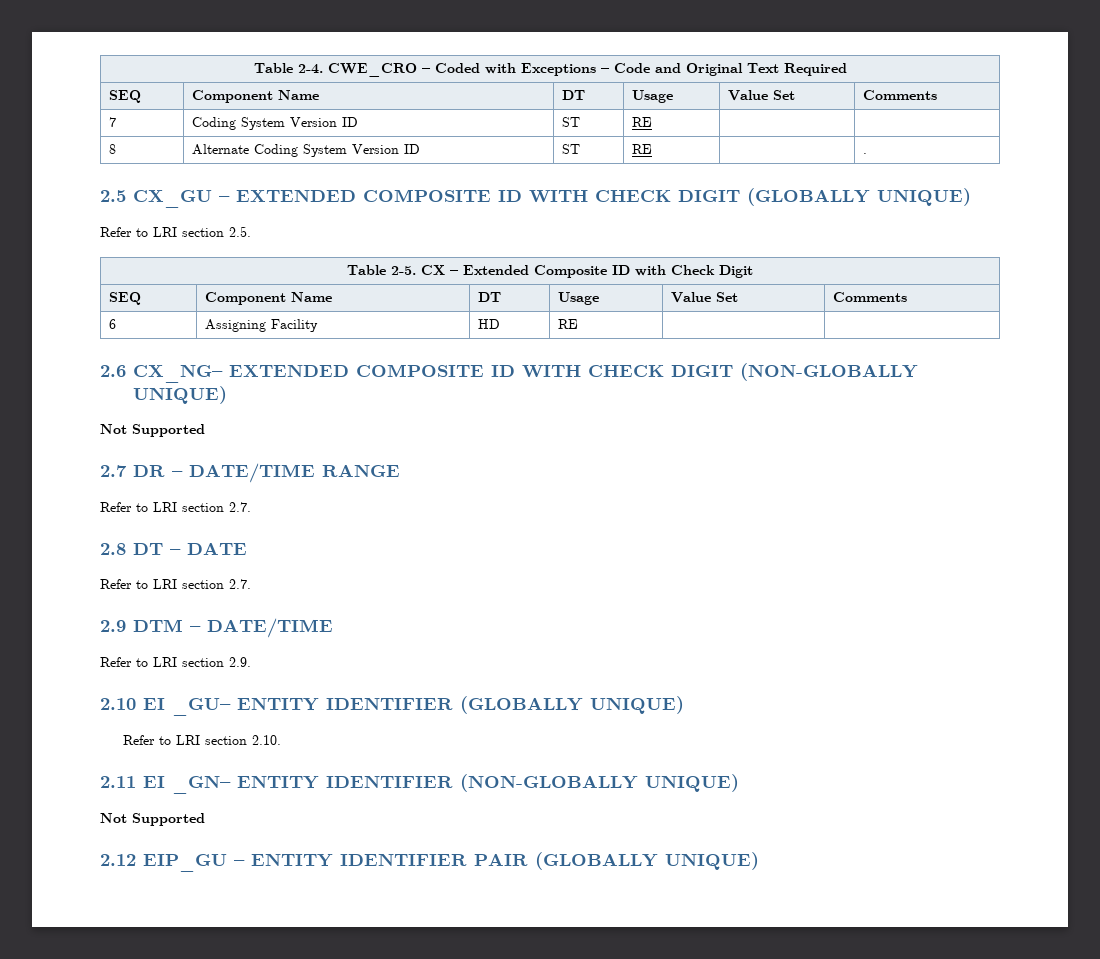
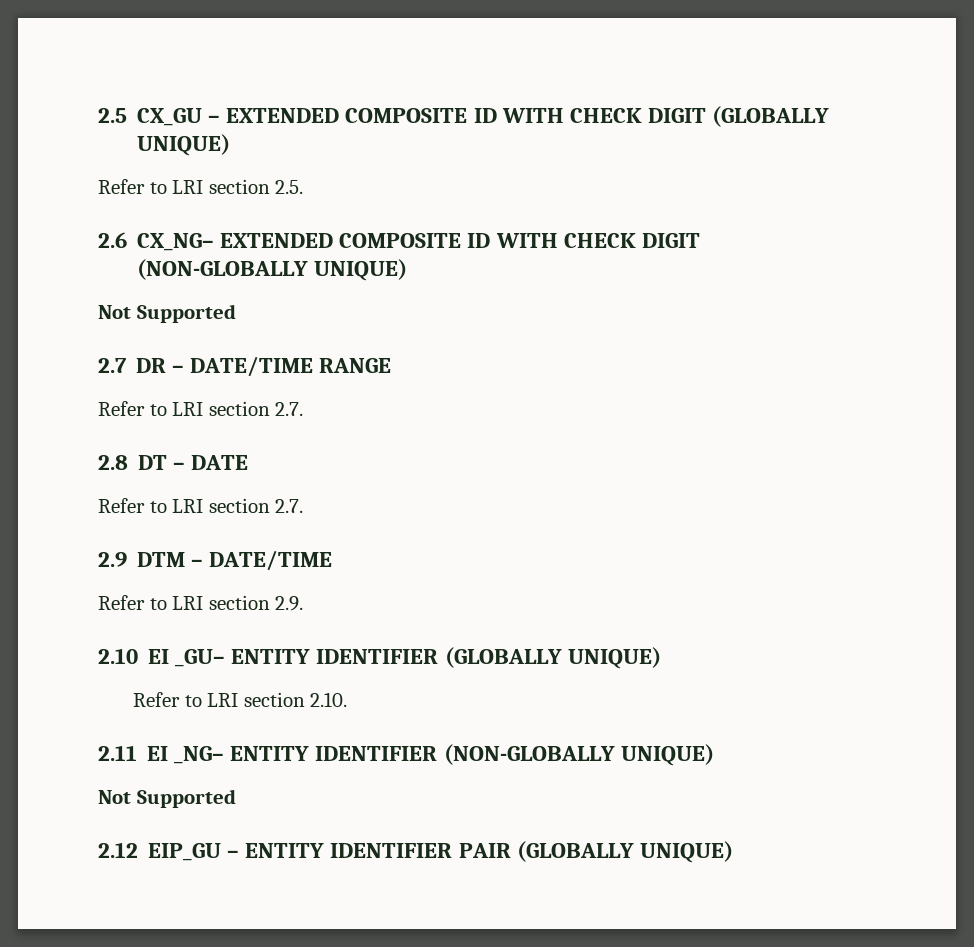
- Table 2-4. CWE_CRO – Coded with Exceptions – Code and Original Text Required
- SEQ | Component Name | DT | Usage | Value Set | Comments
- 7 | Coding System Version ID | ST | RE | |
- 8 | Alternate Coding System Version ID | ST | RE | | .
- Table 2-5. CX – Extended Composite ID with Check Digit
- SEQ | Component Name | DT | Usage | Value Set | Comments
- 6 | Assigning Facility | HD | RE | |
- 2.11 EI _GN– ENTITY IDENTIFIER (NON-GLOBALLY UNIQUE)
+ 2.11 EI _NG– ENTITY IDENTIFIER (NON-GLOBALLY UNIQUE)

